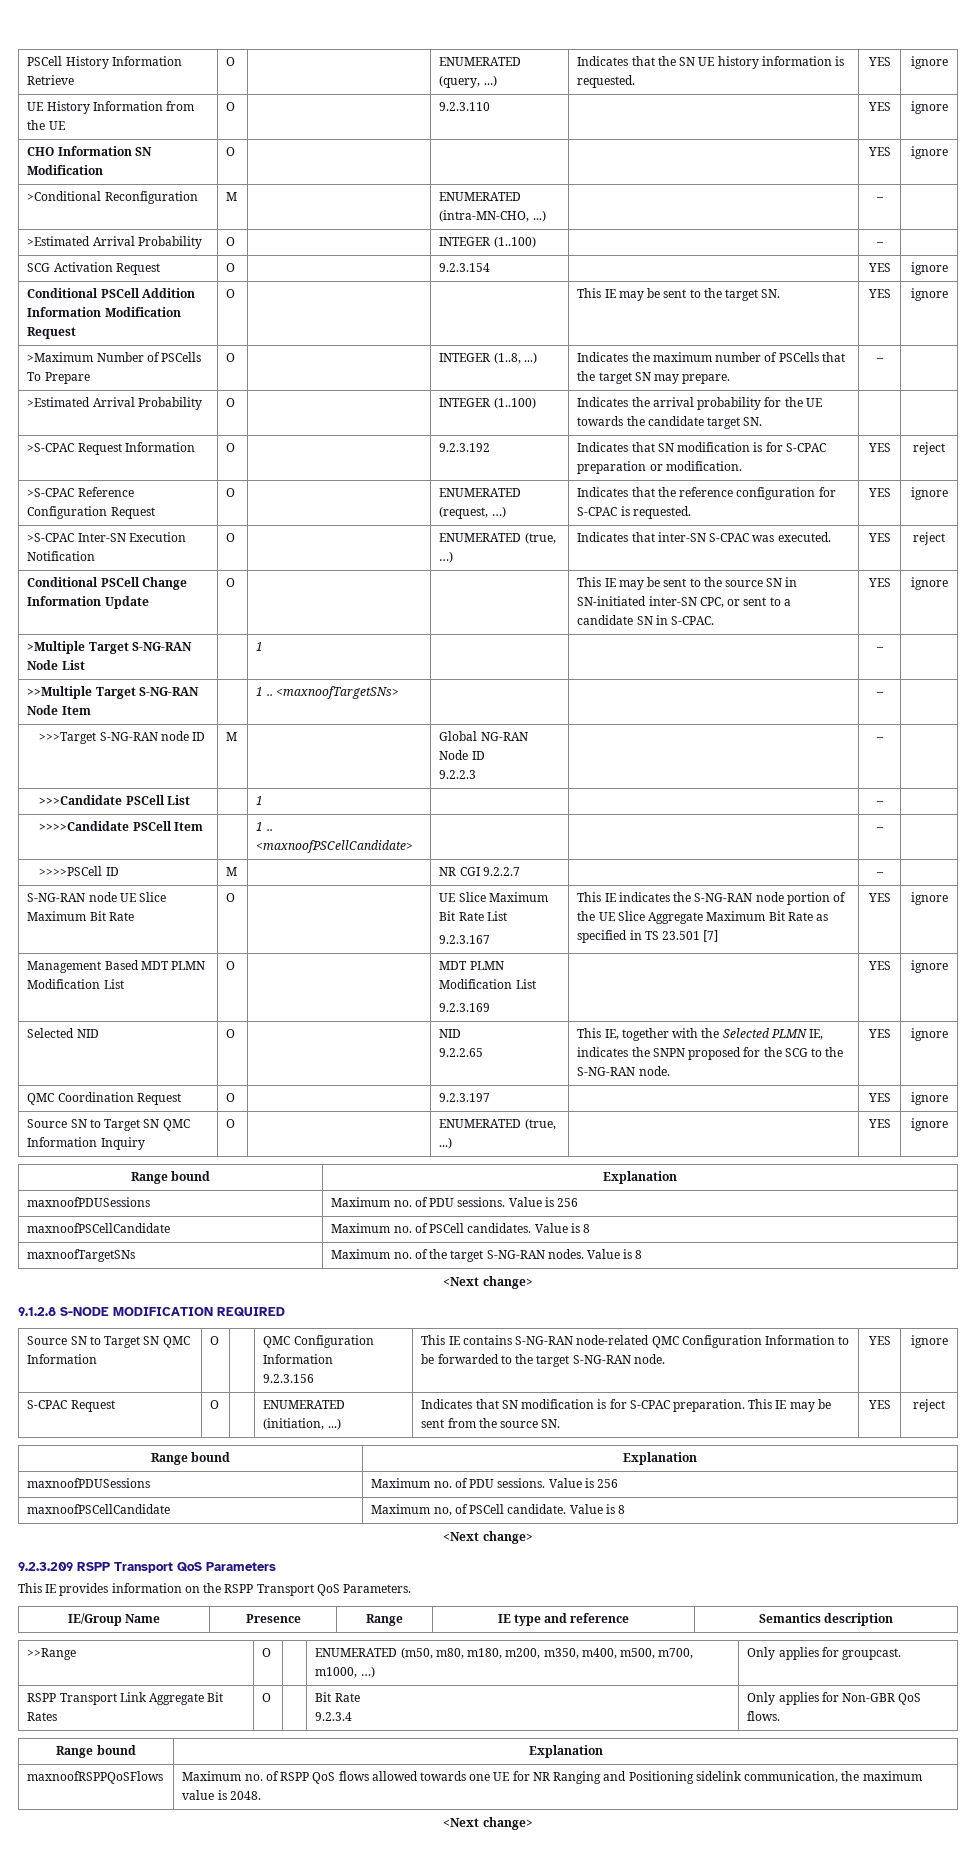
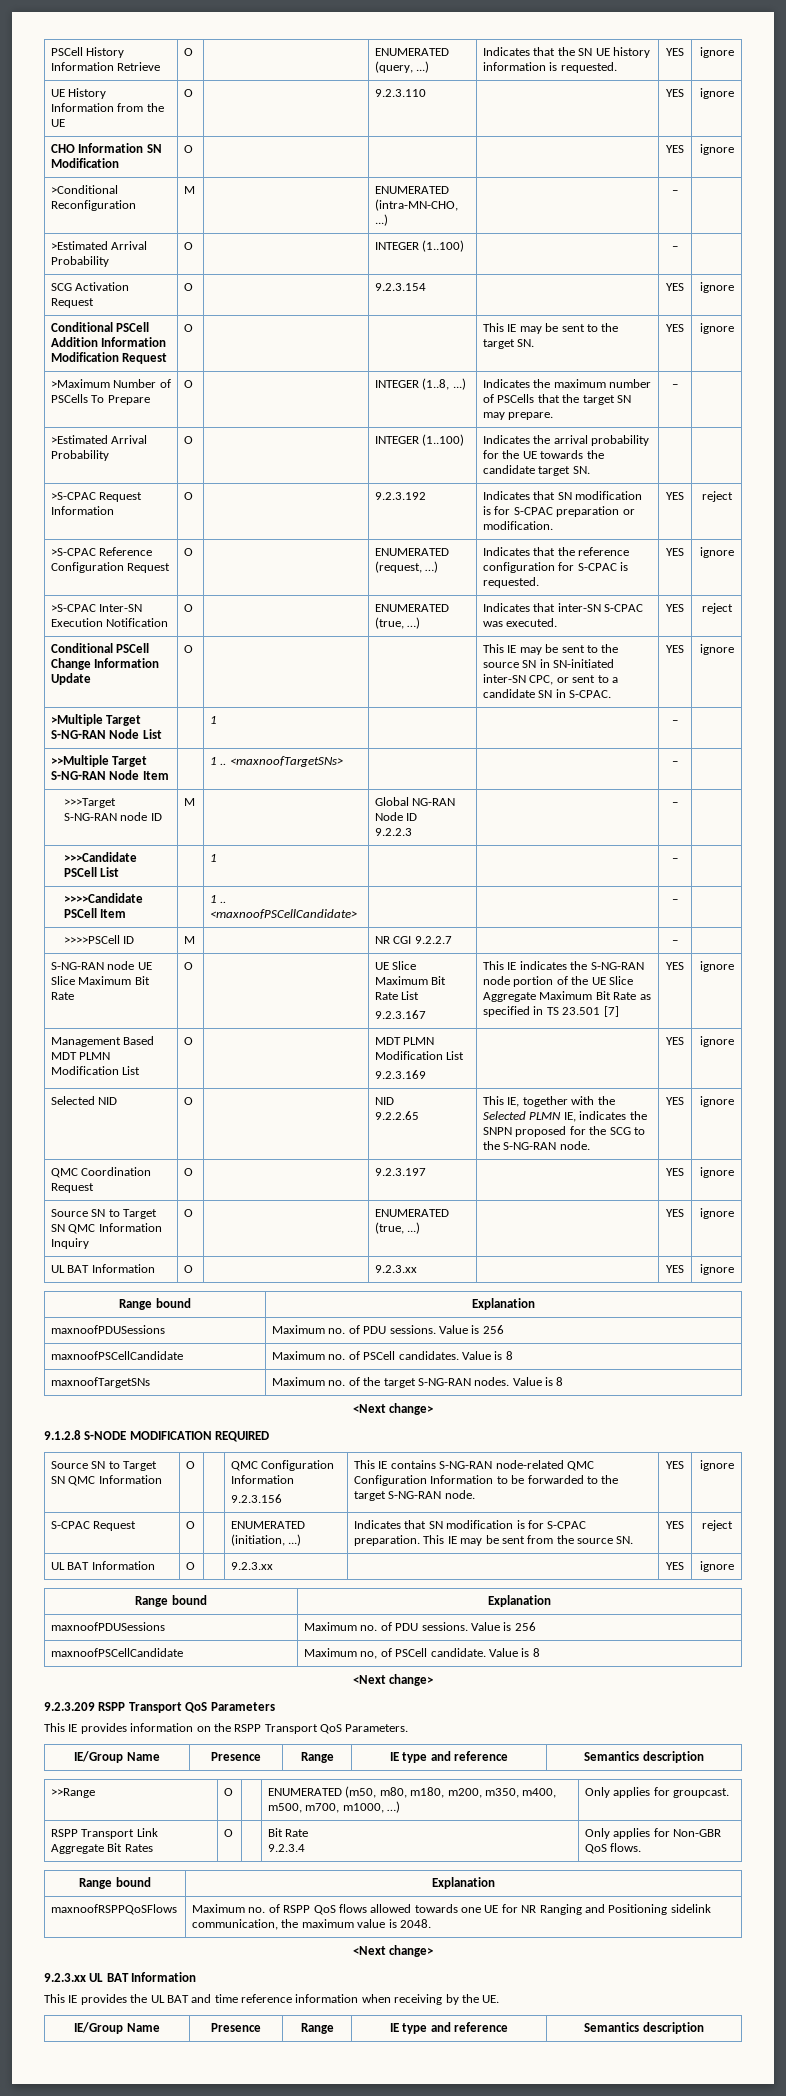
  Source SN to Target SN QMC Information Inquiry | O | | ENUMERATED (true, ...) | | YES | ignore
+ UL BAT Information | O | | 9.2.3.xx | | YES | ignore
  S-CPAC Request | O | | ENUMERATED (initiation, ...) | Indicates that SN modification is for S-CPAC preparation. This IE may be sent from the source SN. | YES | reject
+ UL BAT Information | O | | 9.2.3.xx | | YES | ignore
+ 9.2.3.xx UL BAT Information
+ This IE provides the UL BAT and time reference information when receiving by the UE.
+ IE/Group Name | Presence | Range | IE type and reference | Semantics description

